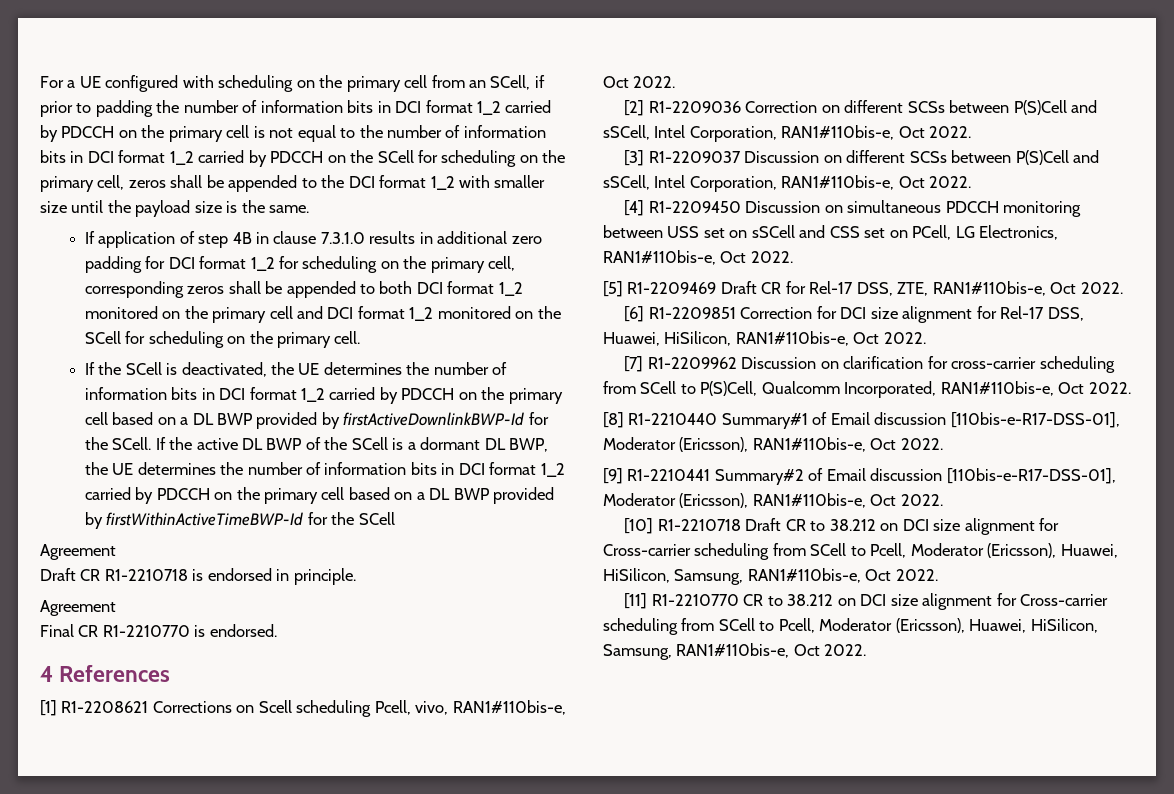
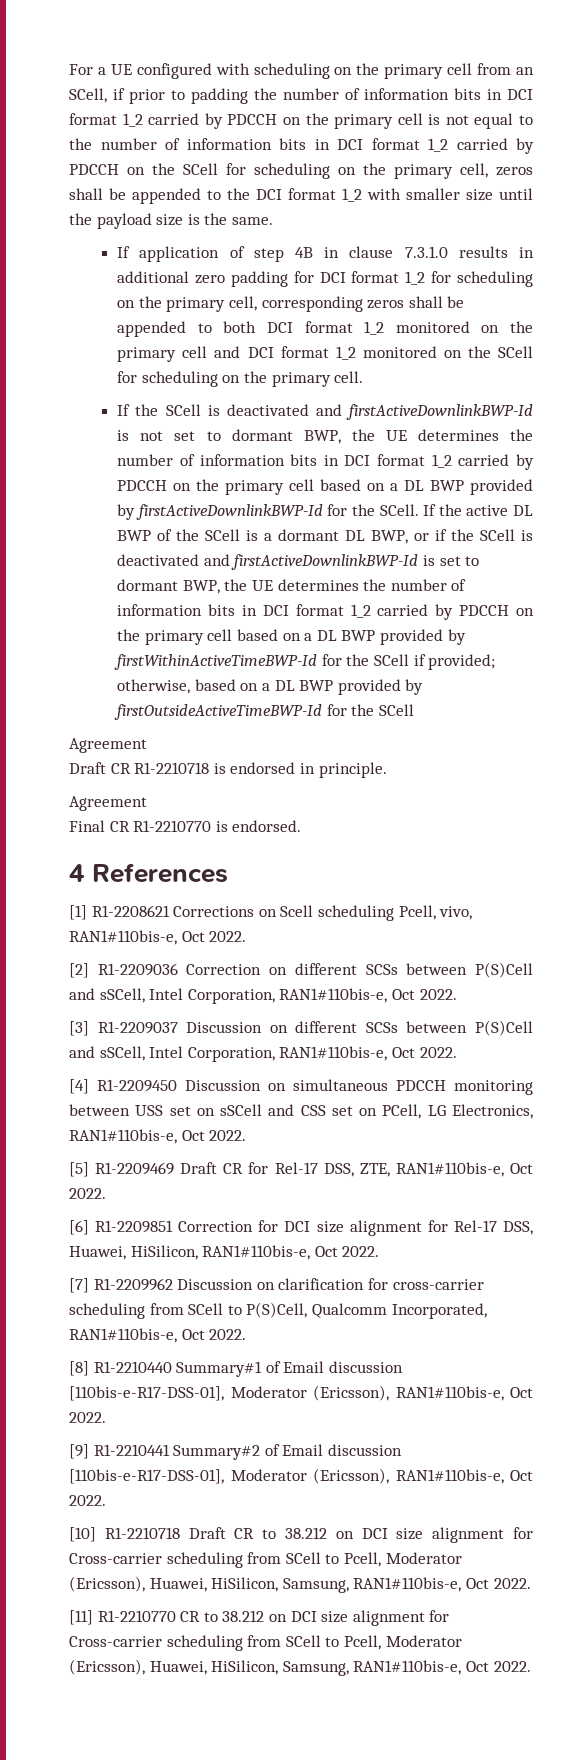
- If the SCell is deactivated, the UE determines the number of information bits in DCI format 1_2 carried by PDCCH on the primary cell based on a DL BWP provided by firstActiveDownlinkBWP-Id for the SCell.
+ If the SCell is deactivated and firstActiveDownlinkBWP-Id is not set to dormant BWP, the UE determines the number of information bits in DCI format 1_2 carried by PDCCH on the primary cell based on a DL BWP provided by firstActiveDownlinkBWP-Id for the SCell.
- If the active DL BWP of the SCell is a dormant DL BWP, the UE determines the number of information bits in DCI format 1_2 carried by PDCCH on the primary cell based on a DL BWP provided by firstWithinActiveTimeBWP-Id for the SCell
+ If the active DL BWP of the SCell is a dormant DL BWP, or if the SCell is deactivated and firstActiveDownlinkBWP-Id is set to dormant BWP, the UE determines the number of information bits in DCI format 1_2 carried by PDCCH on the primary cell based on a DL BWP provided by firstWithinActiveTimeBWP-Id for the SCell if provided; otherwise, based on a DL BWP provided by firstOutsideActiveTimeBWP-Id for the SCell

